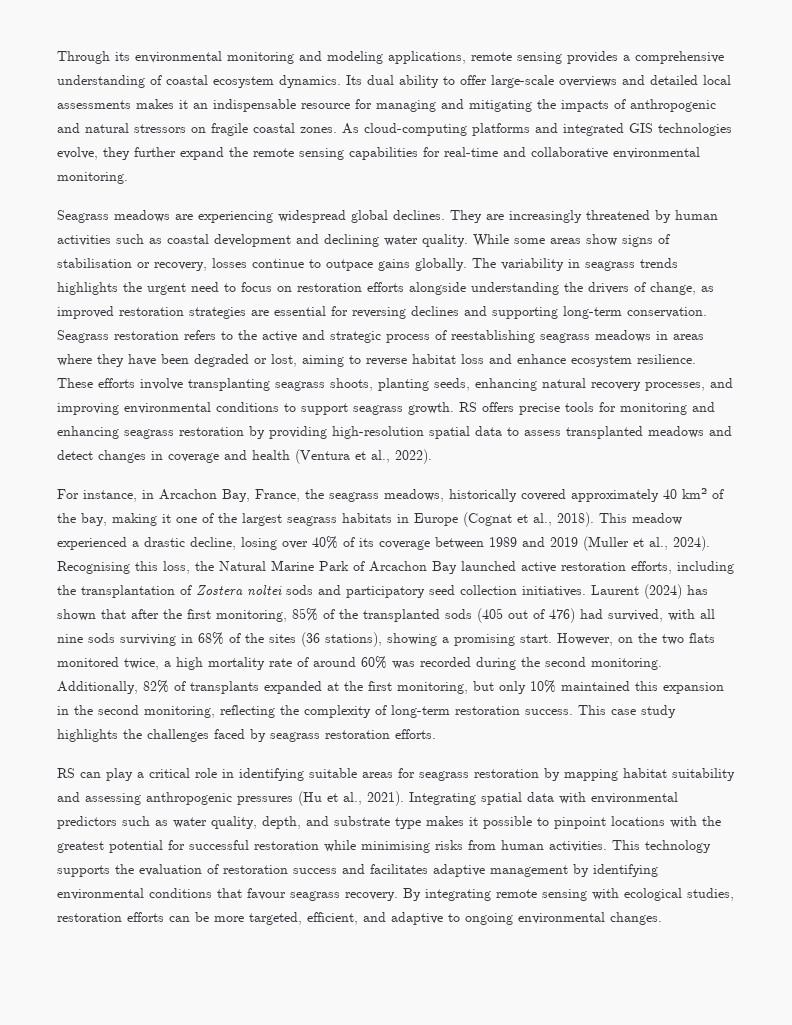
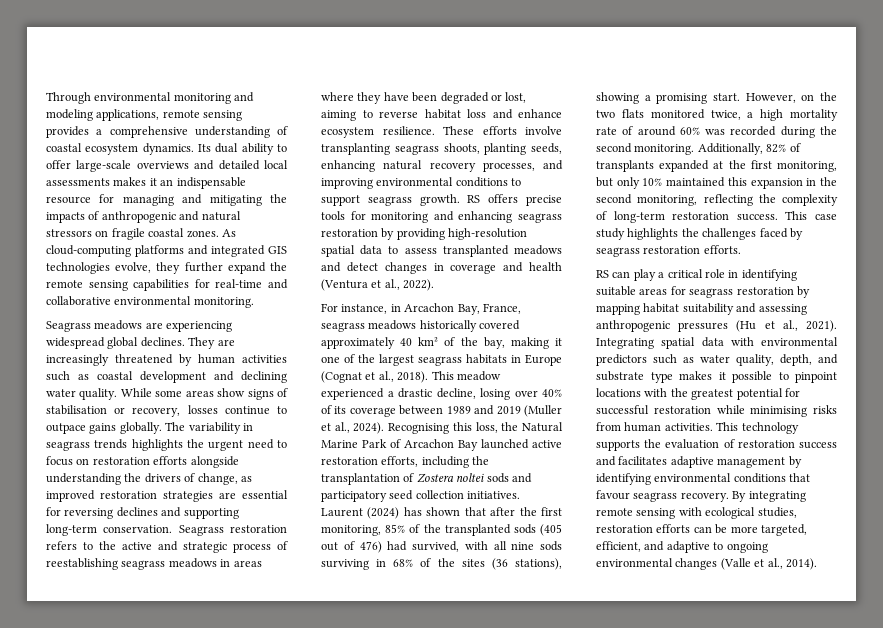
- Through its environmental monitoring and modeling applications, remote sensing provides a comprehensive understanding of coastal ecosystem dynamics.
+ Through environmental monitoring and modeling applications, remote sensing provides a comprehensive understanding of coastal ecosystem dynamics.
- For instance, in Arcachon Bay, France, the seagrass meadows, historically covered approximately 40 km² of the bay, making it one of the largest seagrass habitats in Europe (Cognat et al., 2018).
+ For instance, in Arcachon Bay, France, seagrass meadows historically covered approximately 40 km² of the bay, making it one of the largest seagrass habitats in Europe (Cognat et al., 2018).
- By integrating remote sensing with ecological studies, restoration efforts can be more targeted, efficient, and adaptive to ongoing environmental changes.
+ By integrating remote sensing with ecological studies, restoration efforts can be more targeted, efficient, and adaptive to ongoing environmental changes (Valle et al., 2014).

